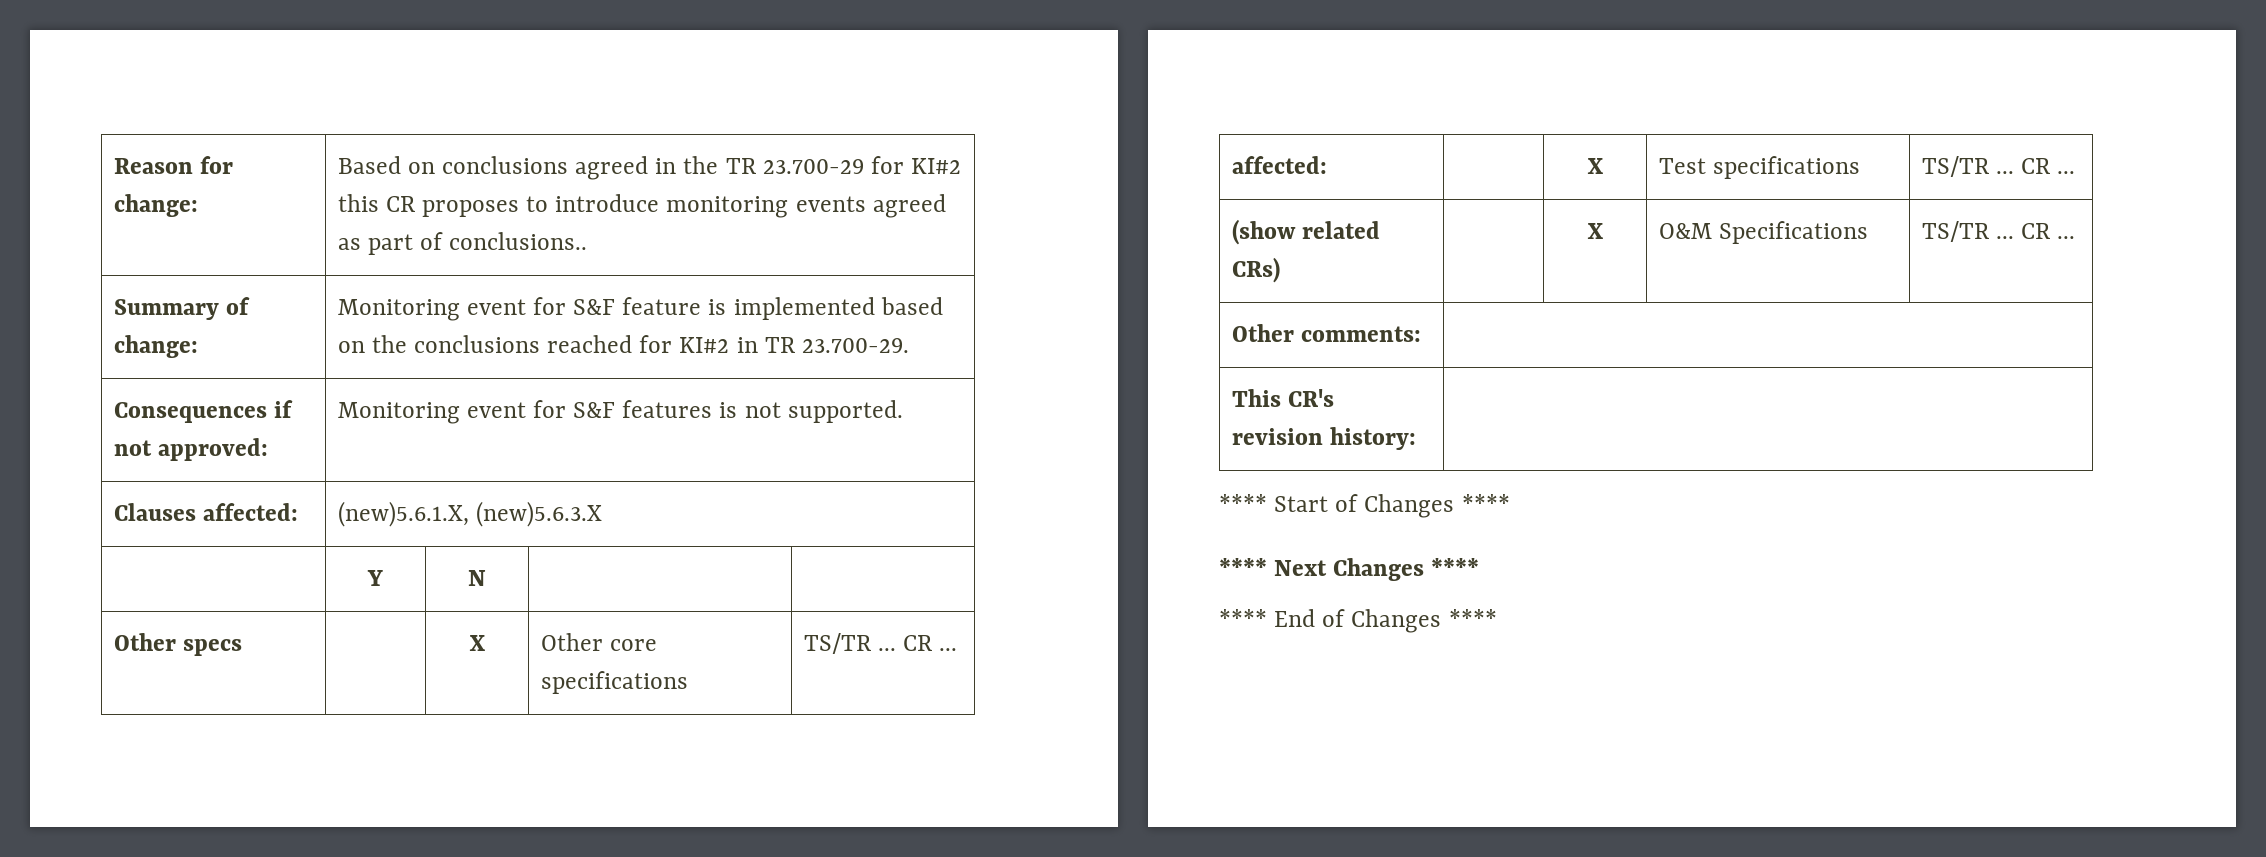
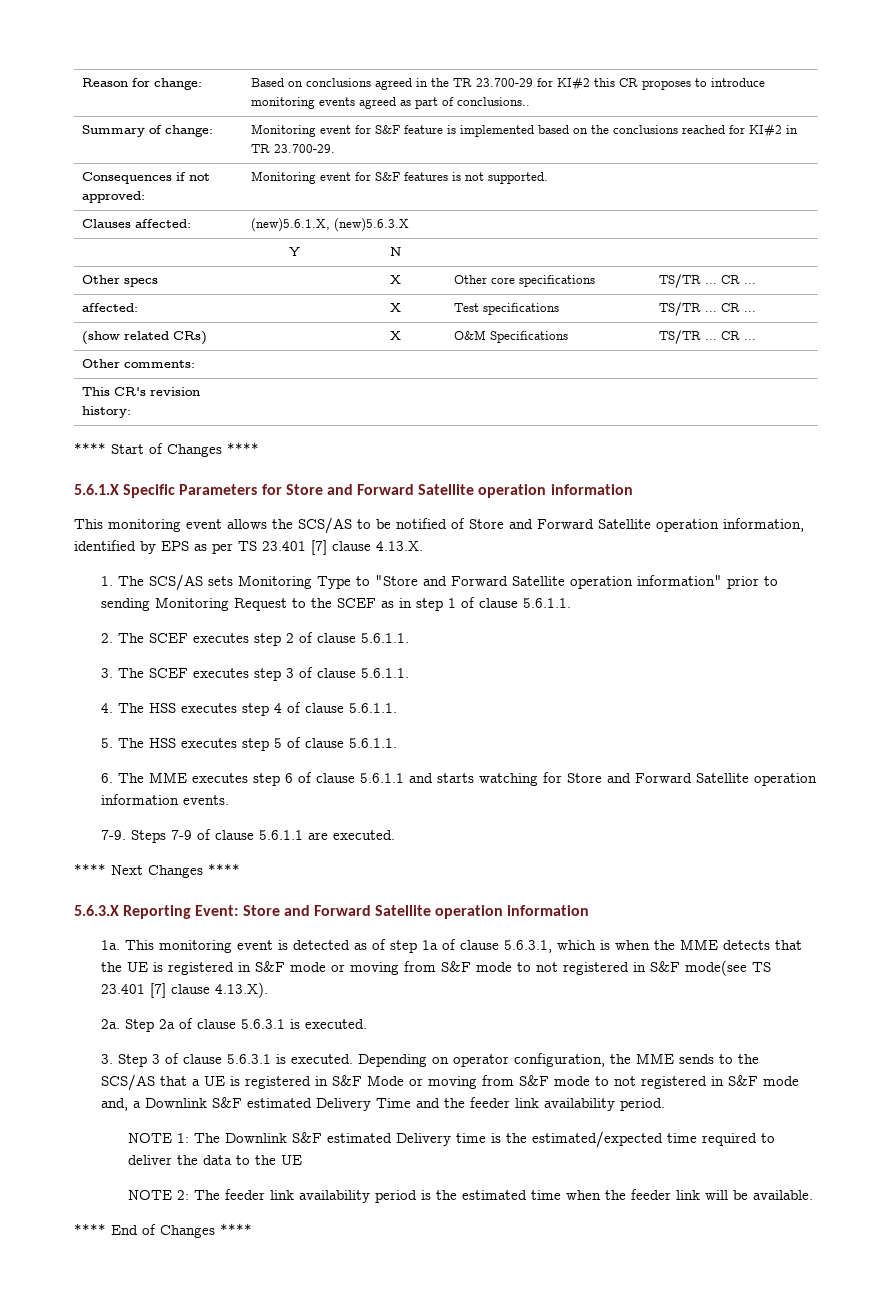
+ 5.6.1.X Specific Parameters for Store and Forward Satellite operation information
+ This monitoring event allows the SCS/AS to be notified of Store and Forward Satellite operation information, identified by EPS as per TS 23.401 [7] clause 4.13.X.
+ 1. The SCS/AS sets Monitoring Type to "Store and Forward Satellite operation information" prior to sending Monitoring Request to the SCEF as in step 1 of clause 5.6.1.1.
+ 2. The SCEF executes step 2 of clause 5.6.1.1.
+ 3. The SCEF executes step 3 of clause 5.6.1.1.
+ 4. The HSS executes step 4 of clause 5.6.1.1.
+ 5. The HSS executes step 5 of clause 5.6.1.1.
+ 6. The MME executes step 6 of clause 5.6.1.1 and starts watching for Store and Forward Satellite operation information events.
+ 7-9. Steps 7-9 of clause 5.6.1.1 are executed.
  **** Next Changes ****
+ 5.6.3.X Reporting Event: Store and Forward Satellite operation information
+ 1a. This monitoring event is detected as of step 1a of clause 5.6.3.1, which is when the MME detects that the UE is registered in S&F mode or moving from S&F mode to not registered in S&F mode(see TS 23.401 [7] clause 4.13.X).
+ 2a. Step 2a of clause 5.6.3.1 is executed.
+ 3. Step 3 of clause 5.6.3.1 is executed. Depending on operator configuration, the MME sends to the SCS/AS that a UE is registered in S&F Mode or moving from S&F mode to not registered in S&F mode and, a Downlink S&F estimated Delivery Time and the feeder link availability period.
+ NOTE 1: The Downlink S&F estimated Delivery time is the estimated/expected time required to deliver the data to the UE
+ NOTE 2: The feeder link availability period is the estimated time when the feeder link will be available.

